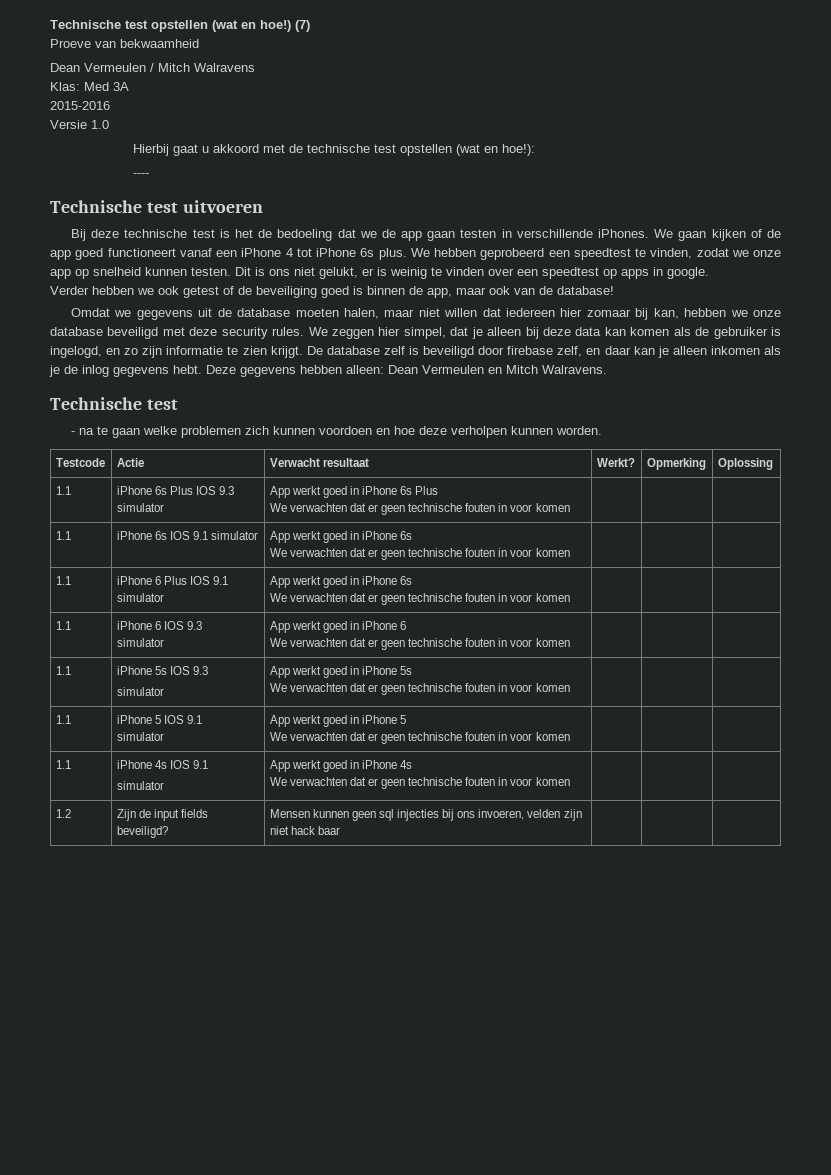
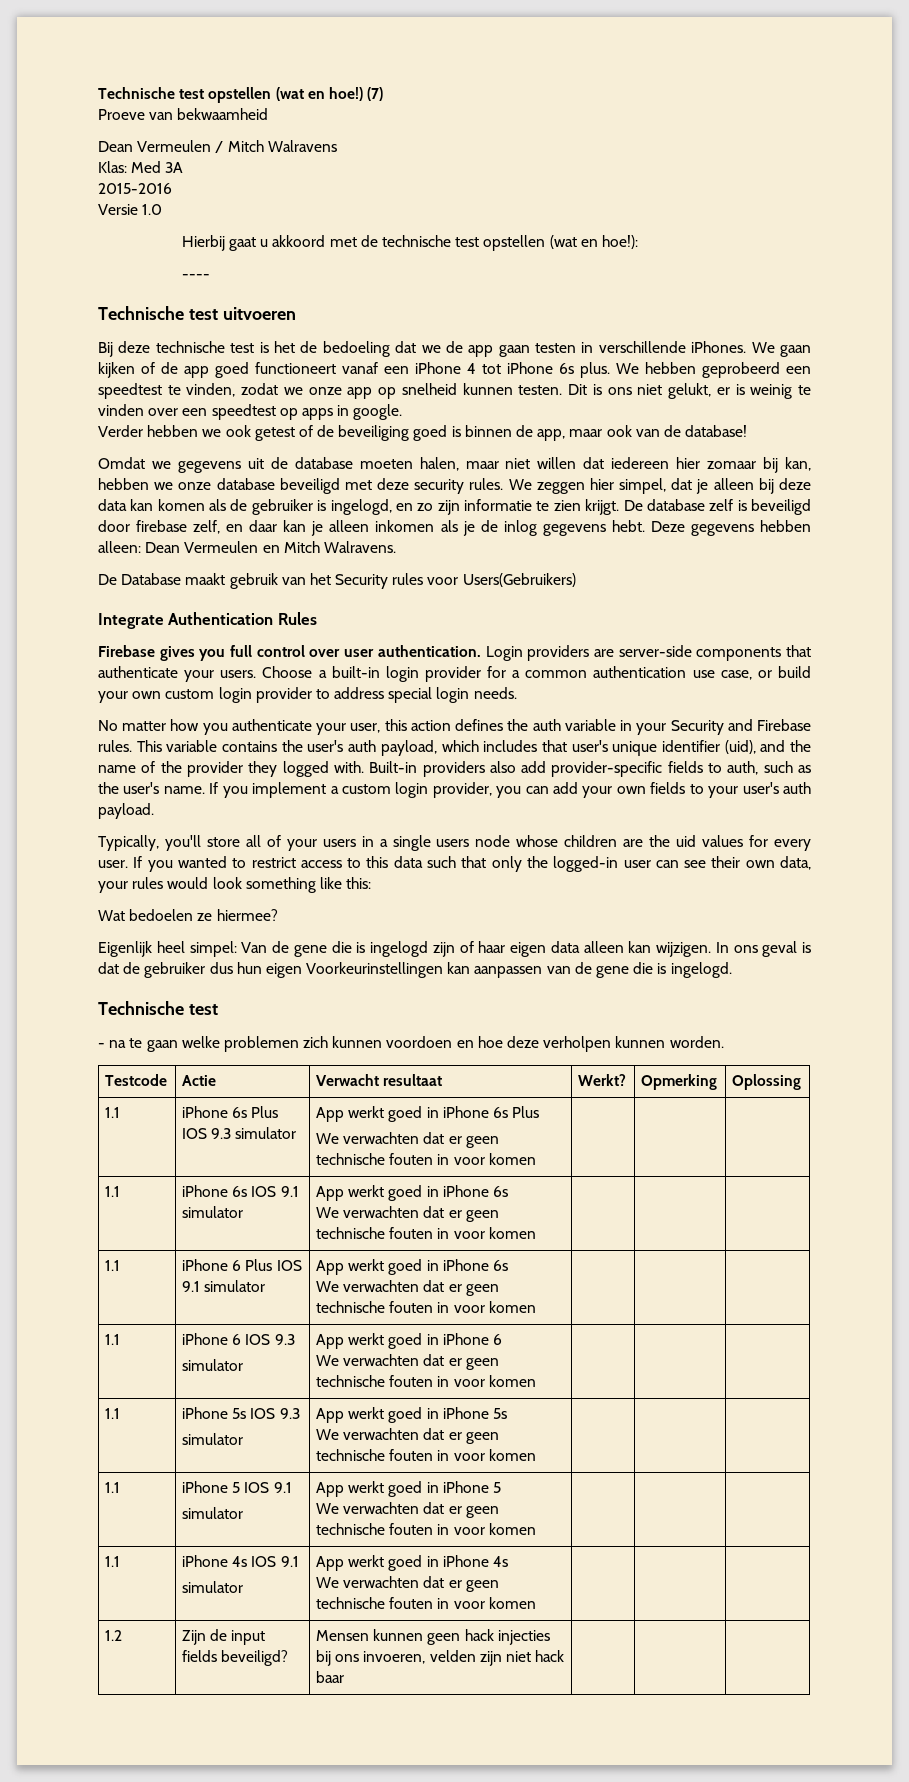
+ De Database maakt gebruik van het Security rules voor Users(Gebruikers)
+ Integrate Authentication Rules
+ Firebase gives you full control over user authentication. Login providers are server-side components that authenticate your users. Choose a built-in login provider for a common authentication use case, or build your own custom login provider to address special login needs.
+ No matter how you authenticate your user, this action defines the auth variable in your Security and Firebase rules. This variable contains the user's auth payload, which includes that user's unique identifier (uid), and the name of the provider they logged with. Built-in providers also add provider-specific fields to auth, such as the user's name. If you implement a custom login provider, you can add your own fields to your user's auth payload.
+ Typically, you'll store all of your users in a single users node whose children are the uid values for every user. If you wanted to restrict access to this data such that only the logged-in user can see their own data, your rules would look something like this:
+ Wat bedoelen ze hiermee?
+ Eigenlijk heel simpel: Van de gene die is ingelogd zijn of haar eigen data alleen kan wijzigen. In ons geval is dat de gebruiker dus hun eigen Voorkeurinstellingen kan aanpassen van de gene die is ingelogd.
- 1.2 | Zijn de input fields beveiligd? | Mensen kunnen geen sql injecties bij ons invoeren, velden zijn niet hack baar | | |
+ 1.2 | Zijn de input fields beveiligd? | Mensen kunnen geen hack injecties bij ons invoeren, velden zijn niet hack baar | | |

